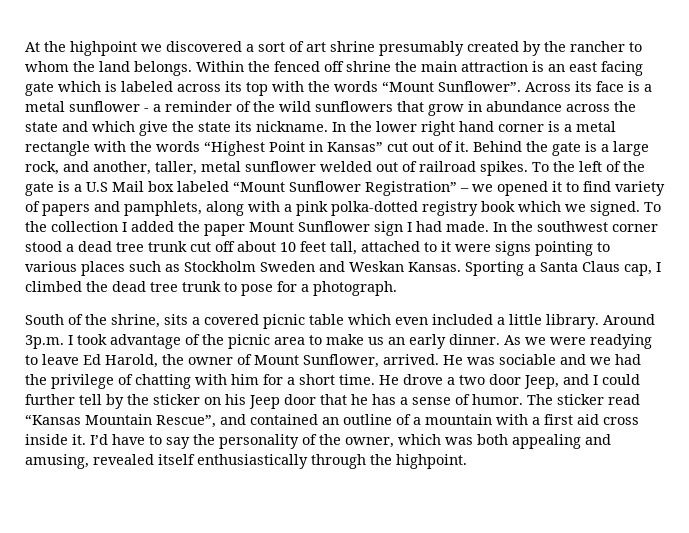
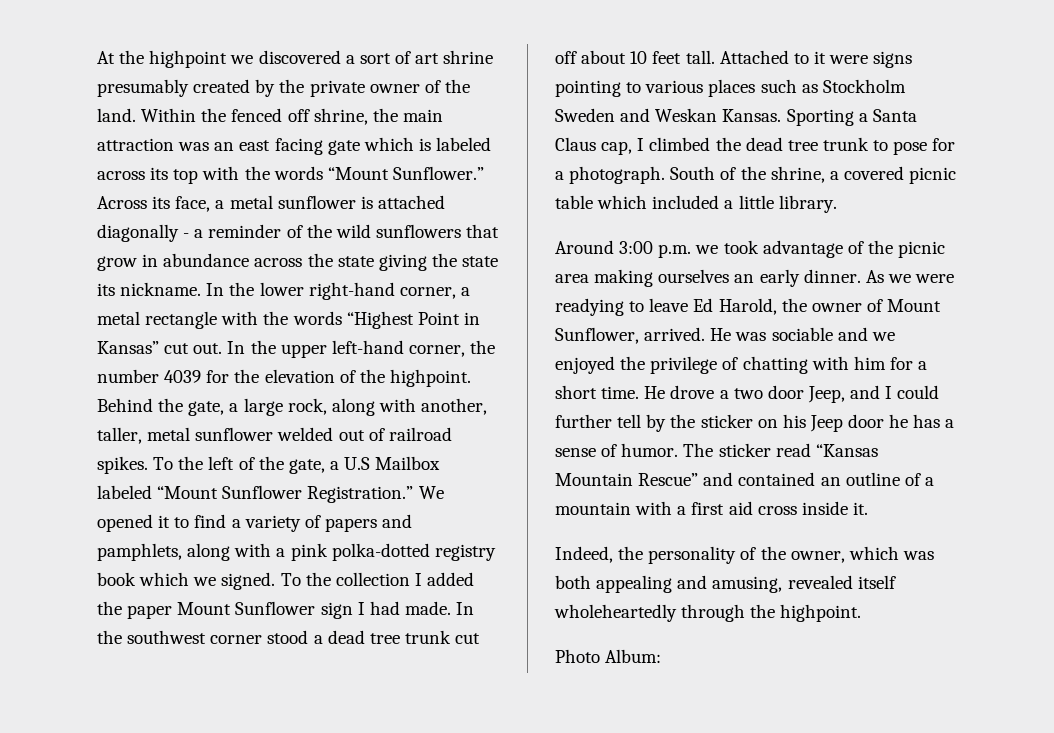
- At the highpoint we discovered a sort of art shrine presumably created by the rancher to whom the land belongs.
+ At the highpoint we discovered a sort of art shrine presumably created by the private owner of the land.
- Within the fenced off shrine the main attraction is an east facing gate which is labeled across its top with the words “Mount Sunflower”.
+ Within the fenced off shrine, the main attraction was an east facing gate which is labeled across its top with the words “Mount Sunflower.”
- Across its face is a metal sunflower - a reminder of the wild sunflowers that grow in abundance across the state and which give the state its nickname.
+ Across its face, a metal sunflower is attached diagonally - a reminder of the wild sunflowers that grow in abundance across the state giving the state its nickname.
- In the lower right hand corner is a metal rectangle with the words “Highest Point in Kansas” cut out of it. Behind the gate is a large rock, and another, taller, metal sunflower welded out of railroad spikes.
+ In the lower right-hand corner, a metal rectangle with the words “Highest Point in Kansas” cut out. In the upper left-hand corner, the number 4039 for the elevation of the highpoint. Behind the gate, a large rock, along with another, taller, metal sunflower welded out of railroad spikes.
- To the left of the gate is a U.S Mail box labeled “Mount Sunflower Registration” – we opened it to find variety of papers and pamphlets, along with a pink polka-dotted registry book which we signed.
+ To the left of the gate, a U.S Mailbox labeled “Mount Sunflower Registration.” We opened it to find a variety of papers and pamphlets, along with a pink polka-dotted registry book which we signed.
- In the southwest corner stood a dead tree trunk cut off about 10 feet tall, attached to it were signs pointing to various places such as Stockholm Sweden and Weskan Kansas.
+ In the southwest corner stood a dead tree trunk cut off about 10 feet tall. Attached to it were signs pointing to various places such as Stockholm Sweden and Weskan Kansas.
- Sporting a Santa Claus cap, I climbed the dead tree trunk to pose for a photograph.
- South of the shrine, sits a covered picnic table which even included a little library. Around 3p.m. I took advantage of the picnic area to make us an early dinner.
+ Sporting a Santa Claus cap, I climbed the dead tree trunk to pose for a photograph. South of the shrine, a covered picnic table which included a little library.
+ Around 3:00 p.m. we took advantage of the picnic area making ourselves an early dinner.
- He was sociable and we had the privilege of chatting with him for a short time.
+ He was sociable and we enjoyed the privilege of chatting with him for a short time.
- He drove a two door Jeep, and I could further tell by the sticker on his Jeep door that he has a sense of humor.
+ He drove a two door Jeep, and I could further tell by the sticker on his Jeep door he has a sense of humor.
- The sticker read “Kansas Mountain Rescue”, and contained an outline of a mountain with a first aid cross inside it. I’d have to say the personality of the owner, which was both appealing and amusing, revealed itself enthusiastically through the highpoint.
+ The sticker read “Kansas Mountain Rescue” and contained an outline of a mountain with a first aid cross inside it.
+ Indeed, the personality of the owner, which was both appealing and amusing, revealed itself wholeheartedly through the highpoint.
+ Photo Album:

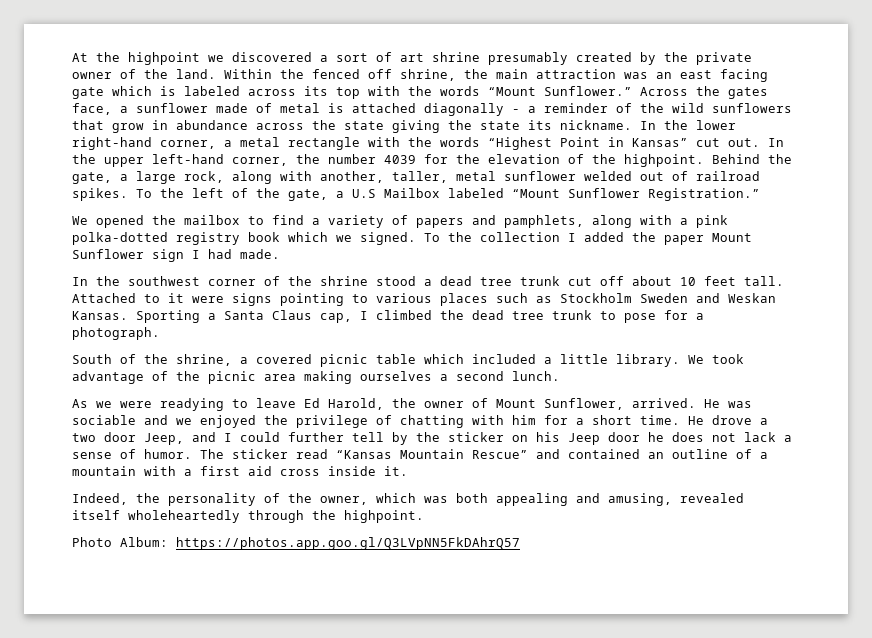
- Across its face, a metal sunflower is attached diagonally - a reminder of the wild sunflowers that grow in abundance across the state giving the state its nickname.
+ Across the gates face, a sunflower made of metal is attached diagonally - a reminder of the wild sunflowers that grow in abundance across the state giving the state its nickname.
- To the left of the gate, a U.S Mailbox labeled “Mount Sunflower Registration.” We opened it to find a variety of papers and pamphlets, along with a pink polka-dotted registry book which we signed.
+ To the left of the gate, a U.S Mailbox labeled “Mount Sunflower Registration.”
+ We opened the mailbox to find a variety of papers and pamphlets, along with a pink polka-dotted registry book which we signed.
- To the collection I added the paper Mount Sunflower sign I had made. In the southwest corner stood a dead tree trunk cut off about 10 feet tall.
+ To the collection I added the paper Mount Sunflower sign I had made.
+ In the southwest corner of the shrine stood a dead tree trunk cut off about 10 feet tall.
- Sporting a Santa Claus cap, I climbed the dead tree trunk to pose for a photograph. South of the shrine, a covered picnic table which included a little library.
- Around 3:00 p.m. we took advantage of the picnic area making ourselves an early dinner. As we were readying to leave Ed Harold, the owner of Mount Sunflower, arrived.
+ Sporting a Santa Claus cap, I climbed the dead tree trunk to pose for a photograph.
+ South of the shrine, a covered picnic table which included a little library. We took advantage of the picnic area making ourselves a second lunch.
+ As we were readying to leave Ed Harold, the owner of Mount Sunflower, arrived.
- He drove a two door Jeep, and I could further tell by the sticker on his Jeep door he has a sense of humor.
+ He drove a two door Jeep, and I could further tell by the sticker on his Jeep door he does not lack a sense of humor.
- Photo Album:
+ Photo Album: https://photos.app.goo.gl/Q3LVpNN5FkDAhrQ57

